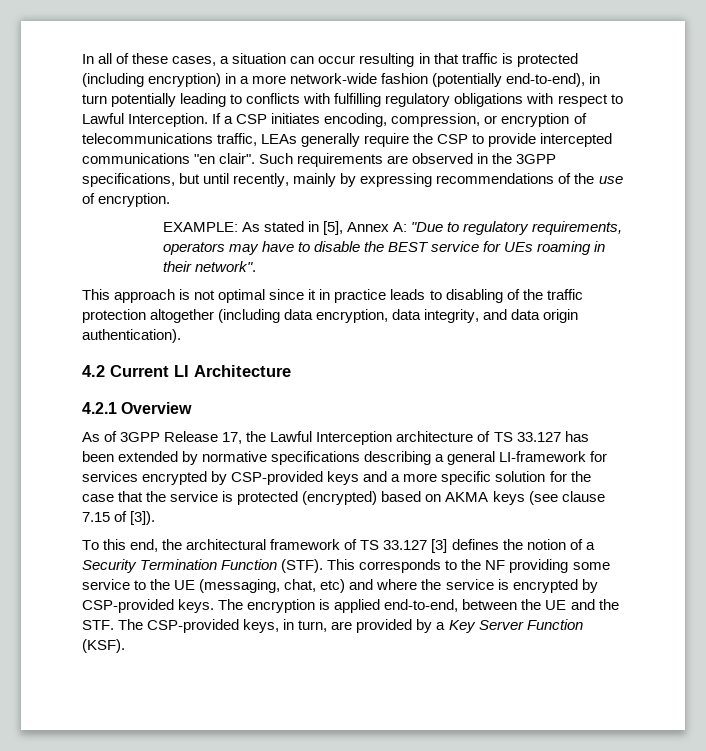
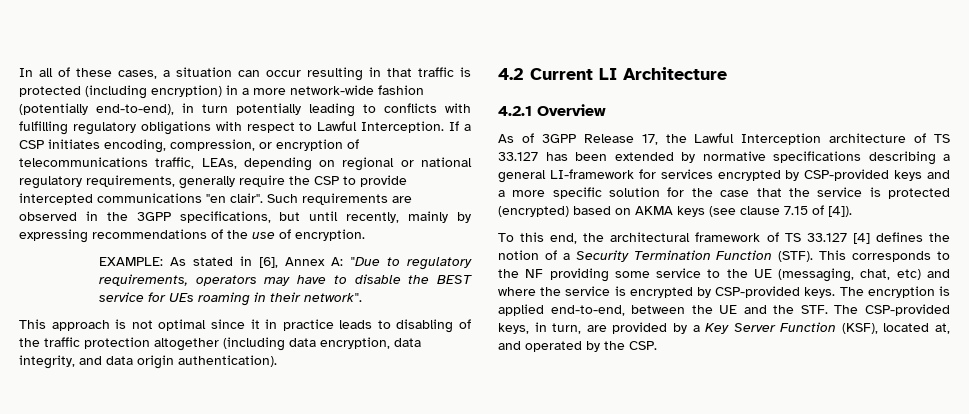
- If a CSP initiates encoding, compression, or encryption of telecommunications traffic, LEAs generally require the CSP to provide intercepted communications "en clair".
+ If a CSP initiates encoding, compression, or encryption of telecommunications traffic, LEAs, depending on regional or national regulatory requirements, generally require the CSP to provide intercepted communications "en clair".
- EXAMPLE: As stated in [5], Annex A: "Due to regulatory requirements, operators may have to disable the BEST service for UEs roaming in their network".
+ EXAMPLE: As stated in [6], Annex A: "Due to regulatory requirements, operators may have to disable the BEST service for UEs roaming in their network".
- As of 3GPP Release 17, the Lawful Interception architecture of TS 33.127 has been extended by normative specifications describing a general LI-framework for services encrypted by CSP-provided keys and a more specific solution for the case that the service is protected (encrypted) based on AKMA keys (see clause 7.15 of [3]).
+ As of 3GPP Release 17, the Lawful Interception architecture of TS 33.127 has been extended by normative specifications describing a general LI-framework for services encrypted by CSP-provided keys and a more specific solution for the case that the service is protected (encrypted) based on AKMA keys (see clause 7.15 of [4]).
- To this end, the architectural framework of TS 33.127 [3] defines the notion of a Security Termination Function (STF).
+ To this end, the architectural framework of TS 33.127 [4] defines the notion of a Security Termination Function (STF).
- The encryption is applied end-to-end, between the UE and the STF. The CSP-provided keys, in turn, are provided by a Key Server Function (KSF).
+ The encryption is applied end-to-end, between the UE and the STF. The CSP-provided keys, in turn, are provided by a Key Server Function (KSF), located at, and operated by the CSP.

